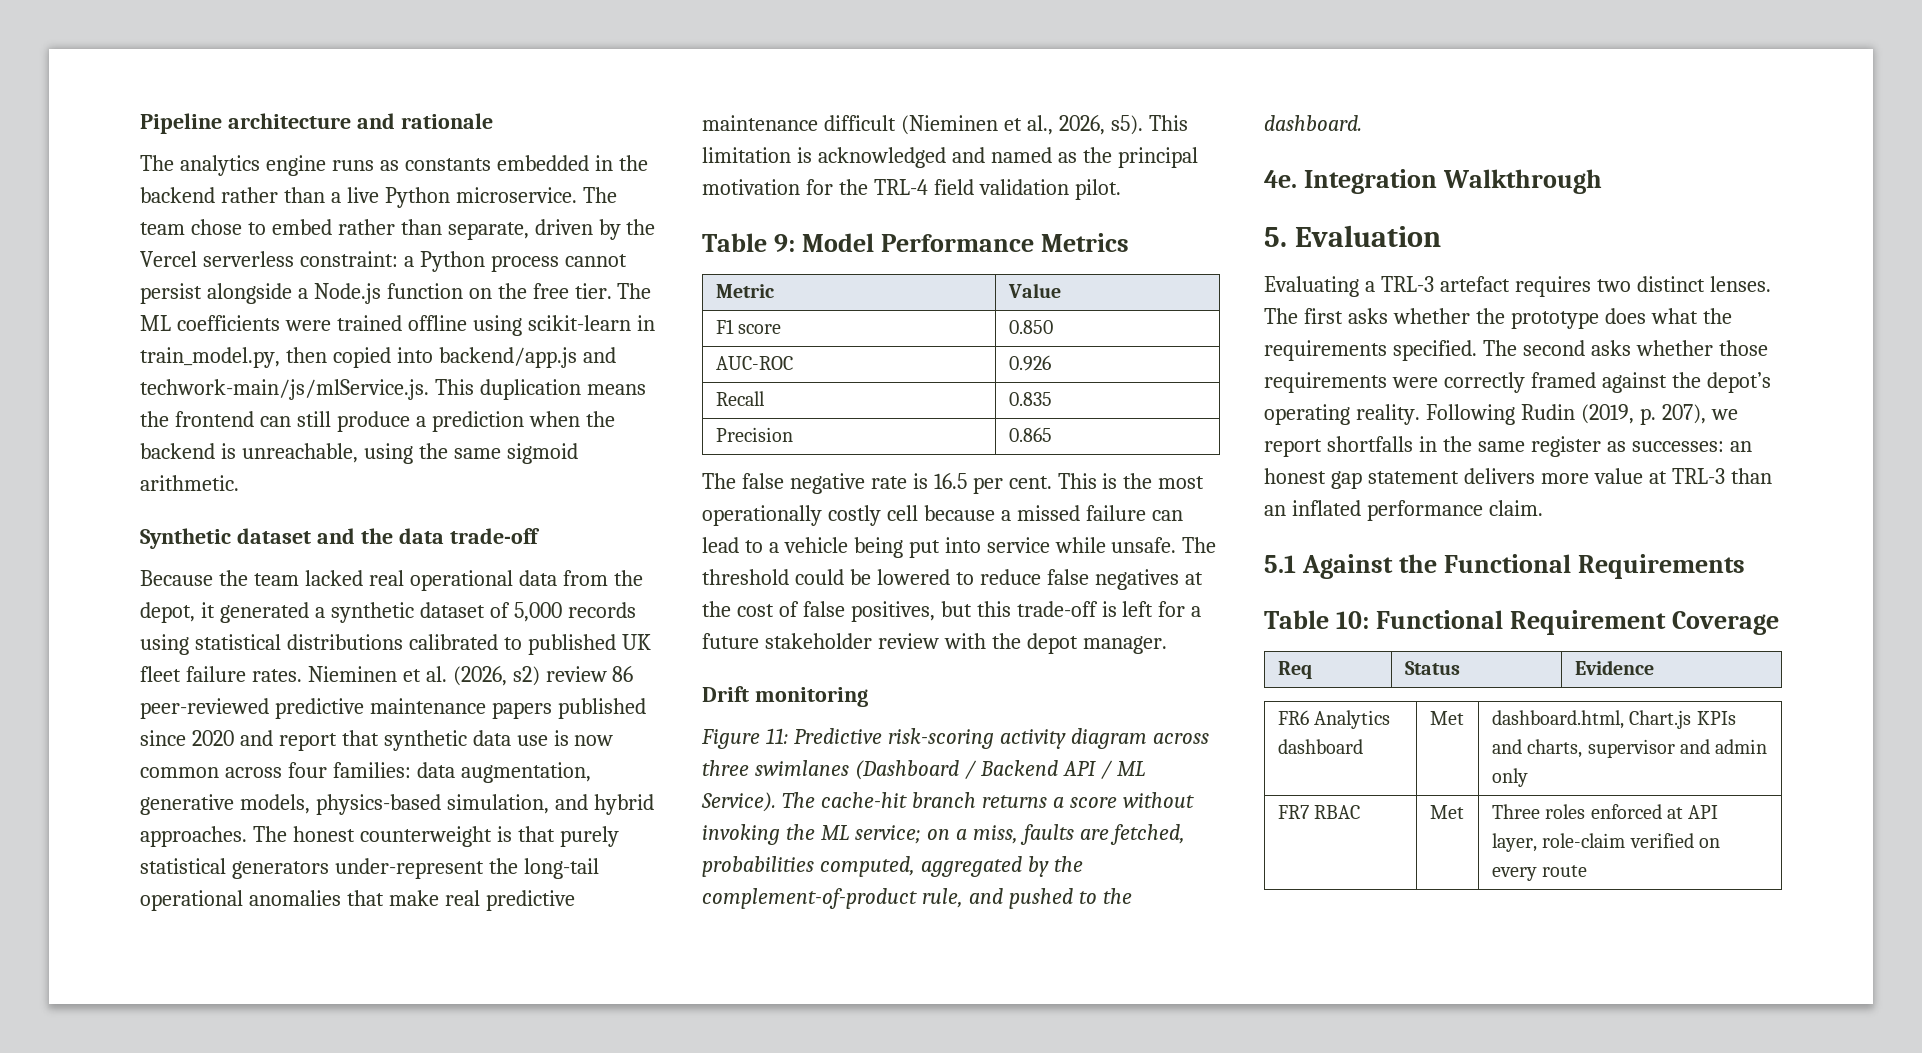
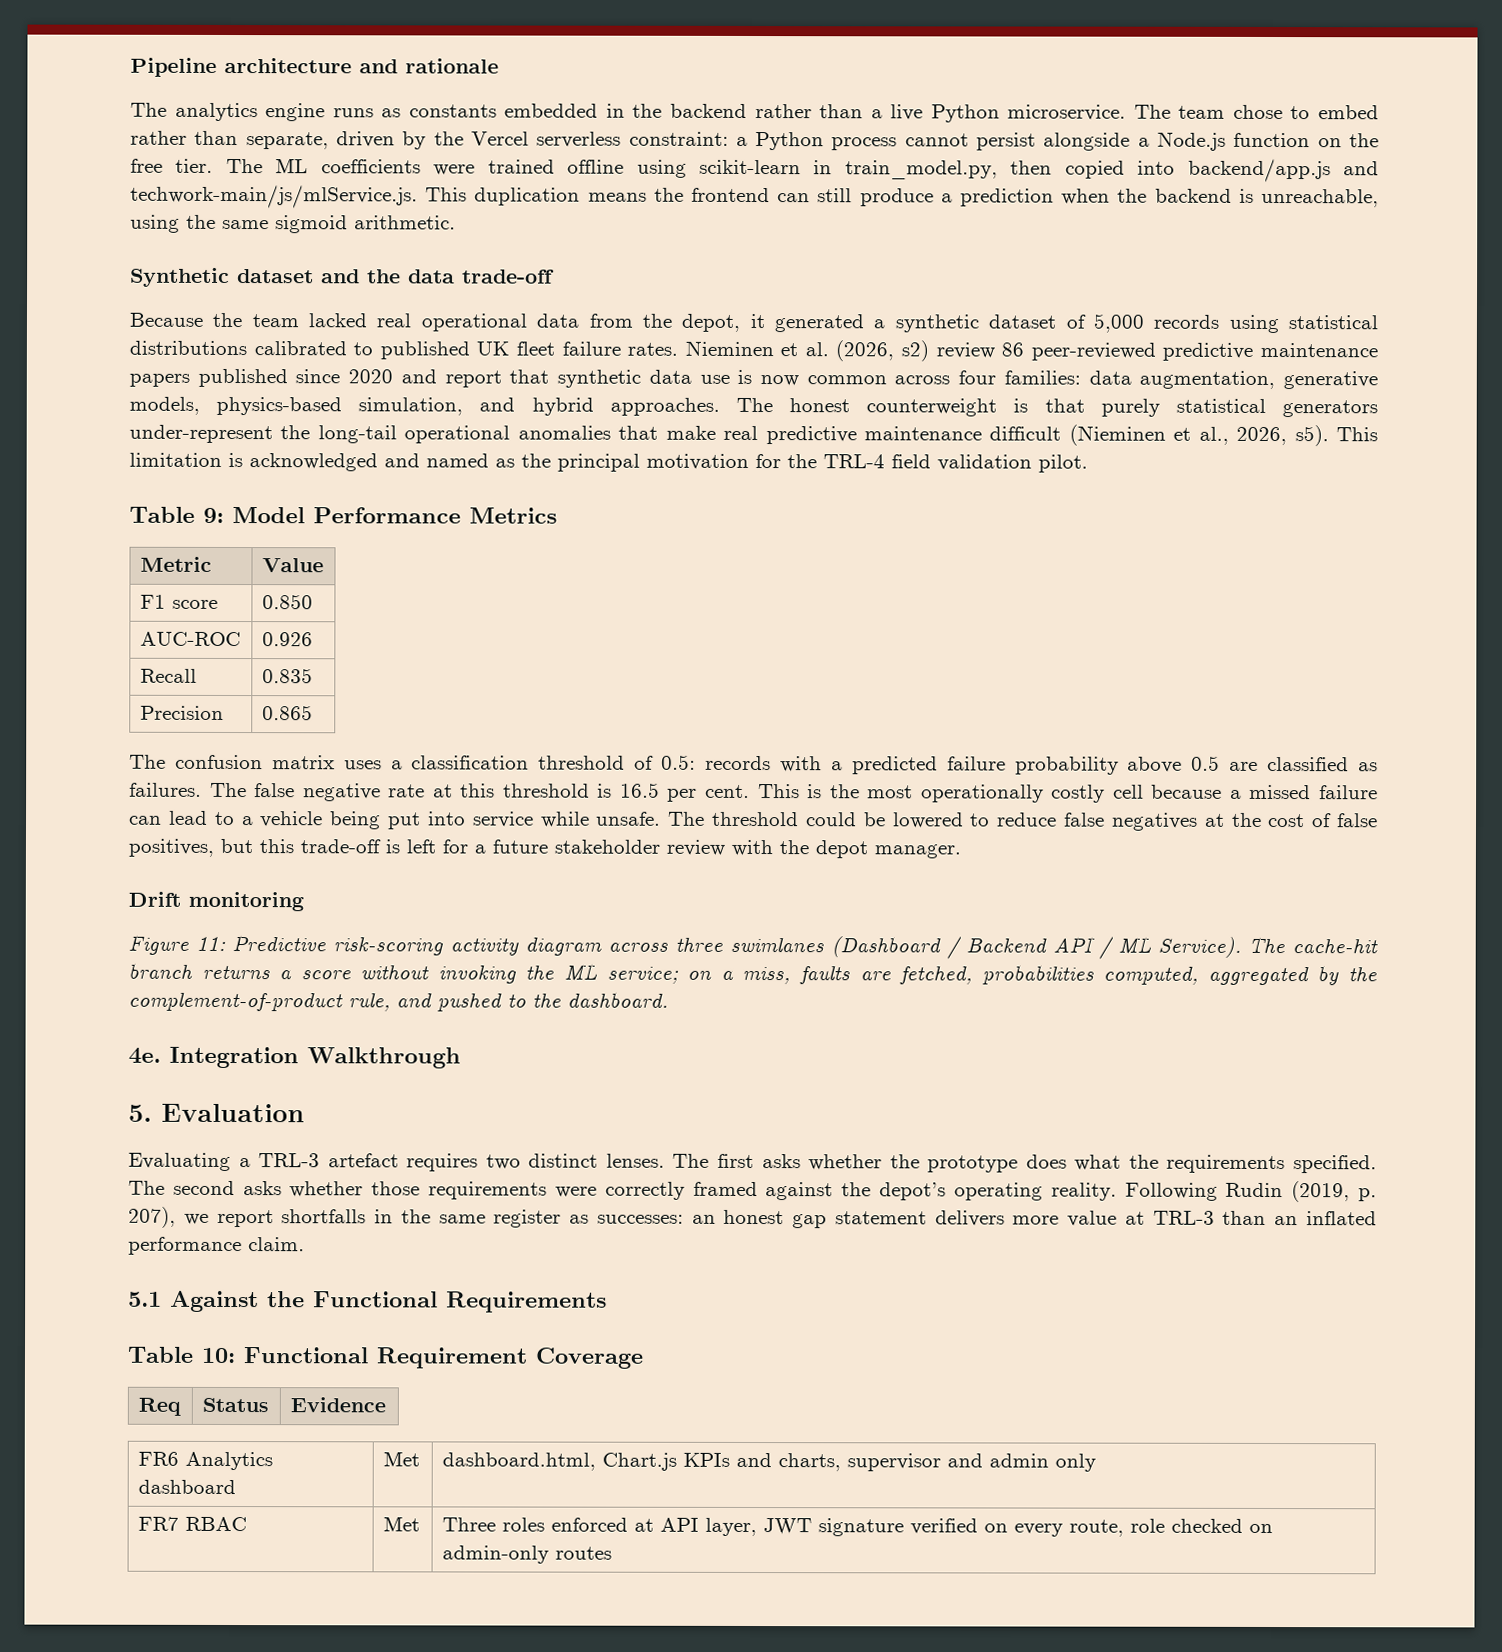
- The false negative rate is 16.5 per cent.
+ The confusion matrix uses a classification threshold of 0.5: records with a predicted failure probability above 0.5 are classified as failures. The false negative rate at this threshold is 16.5 per cent.
- FR7 RBAC | Met | Three roles enforced at API layer, role-claim verified on every route
+ FR7 RBAC | Met | Three roles enforced at API layer, JWT signature verified on every route, role checked on admin-only routes

